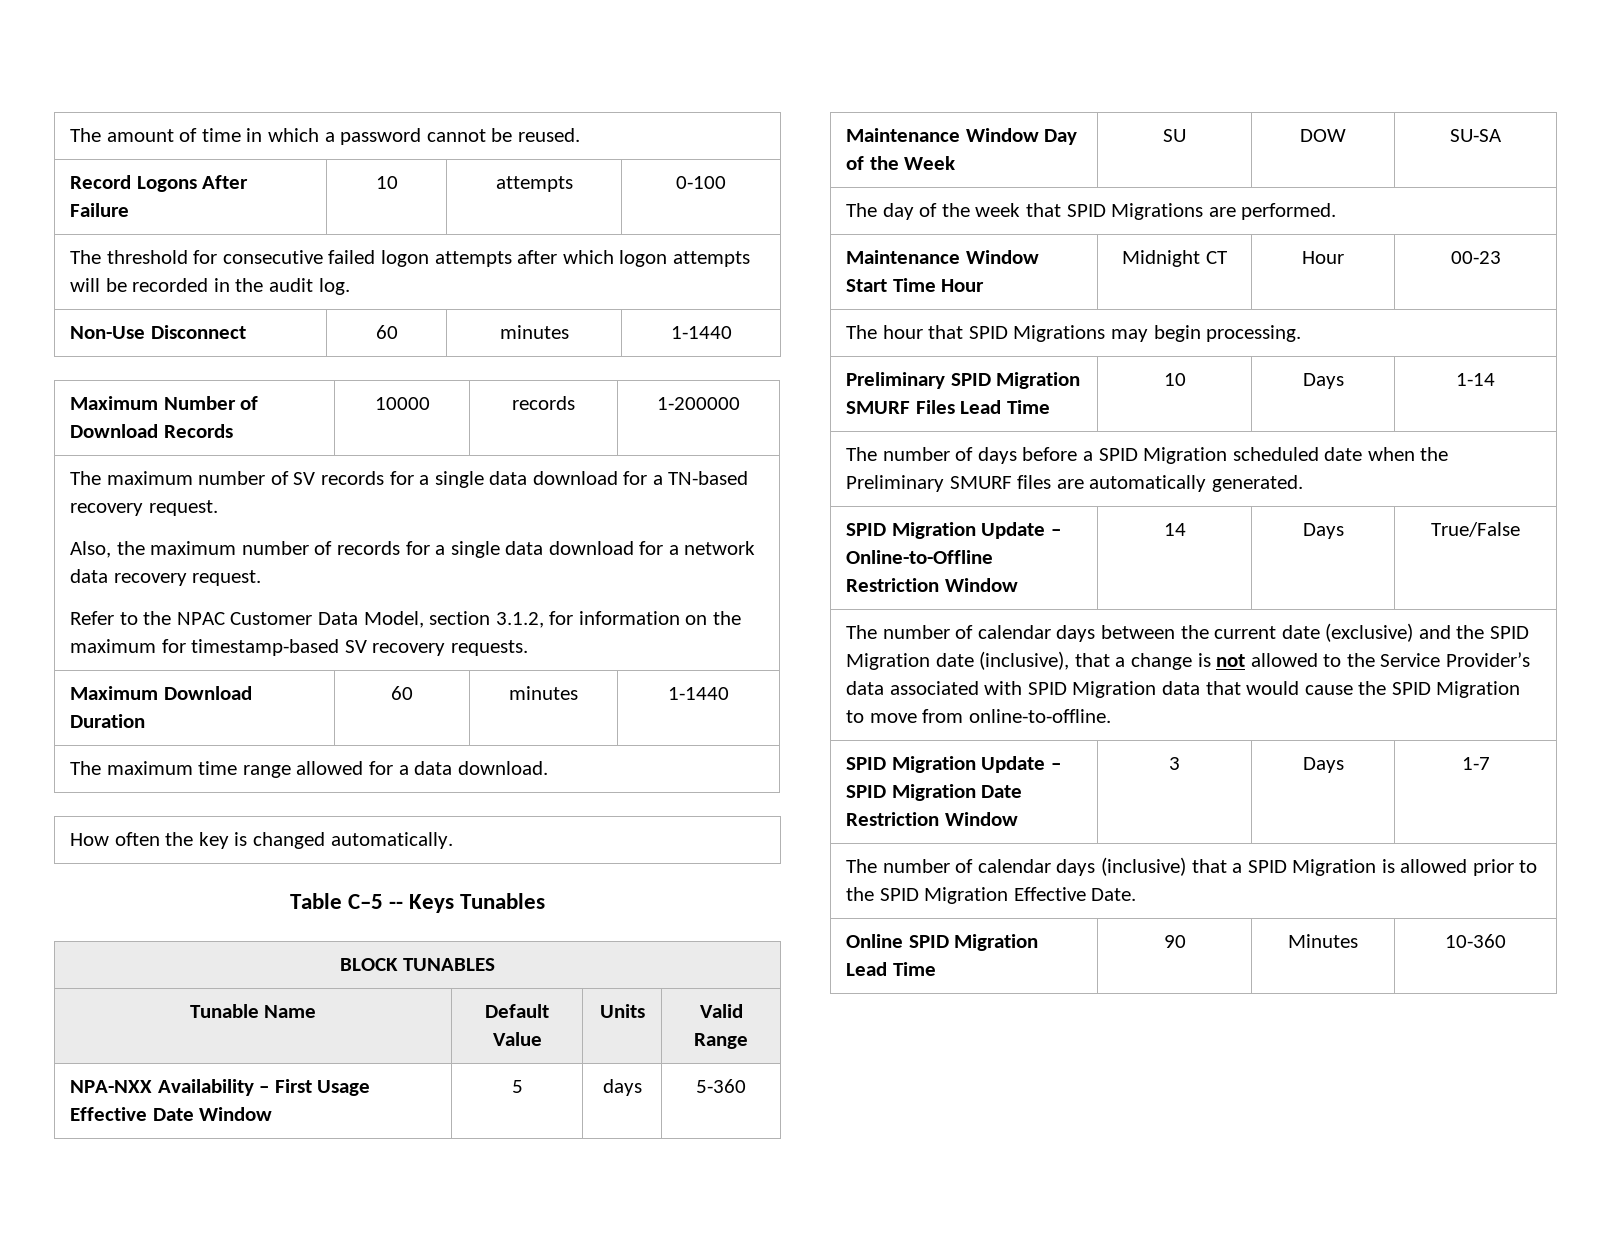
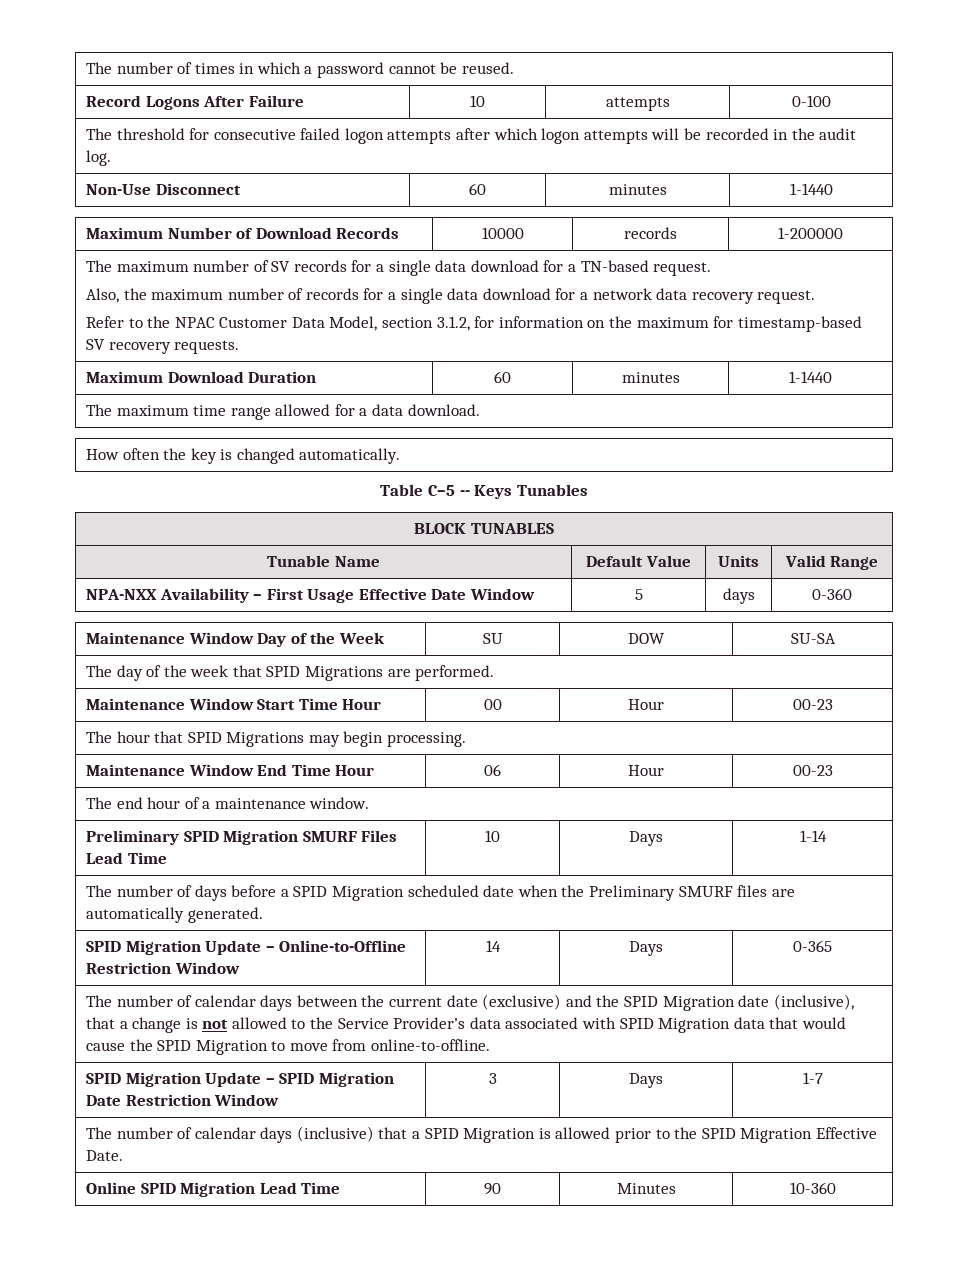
- The amount of time in which a password cannot be reused.
+ The number of times in which a password cannot be reused.
- The maximum number of SV records for a single data download for a TN-based recovery request.
+ The maximum number of SV records for a single data download for a TN-based request.
- NPA-NXX Availability – First Usage Effective Date Window | 5 | days | 5-360
+ NPA-NXX Availability – First Usage Effective Date Window | 5 | days | 0-360
- Maintenance Window Start Time Hour | Midnight CT | Hour | 00-23
+ Maintenance Window Start Time Hour | 00 | Hour | 00-23
+ Maintenance Window End Time Hour | 06 | Hour | 00-23
+ The end hour of a maintenance window.
- SPID Migration Update – Online-to-Offline Restriction Window | 14 | Days | True/False
+ SPID Migration Update – Online-to-Offline Restriction Window | 14 | Days | 0-365

